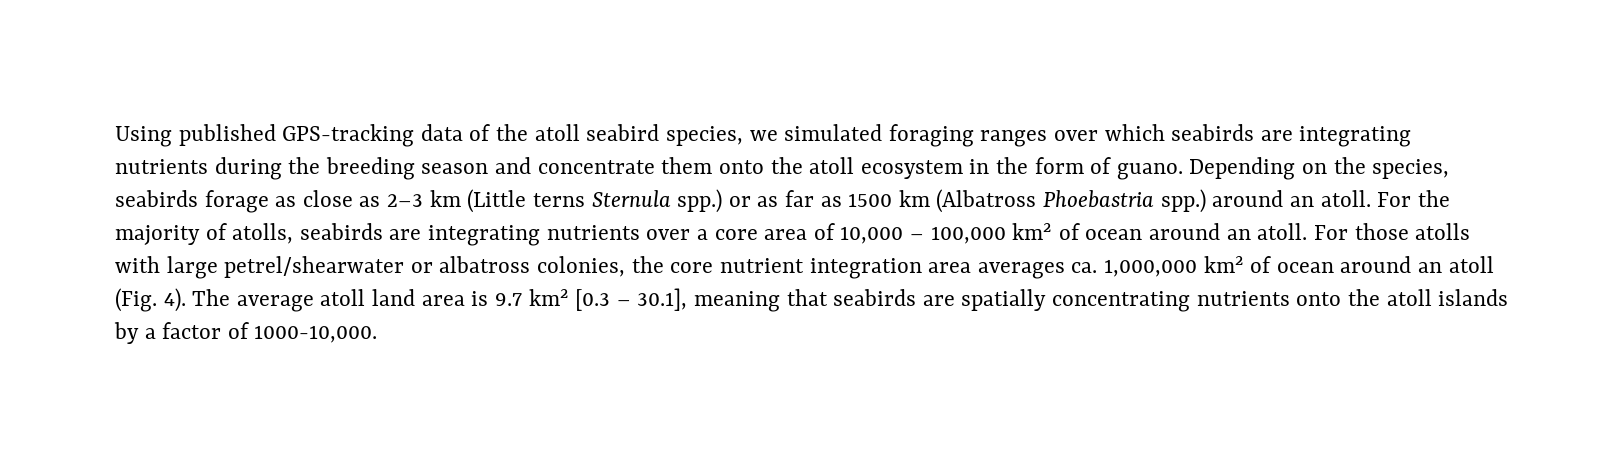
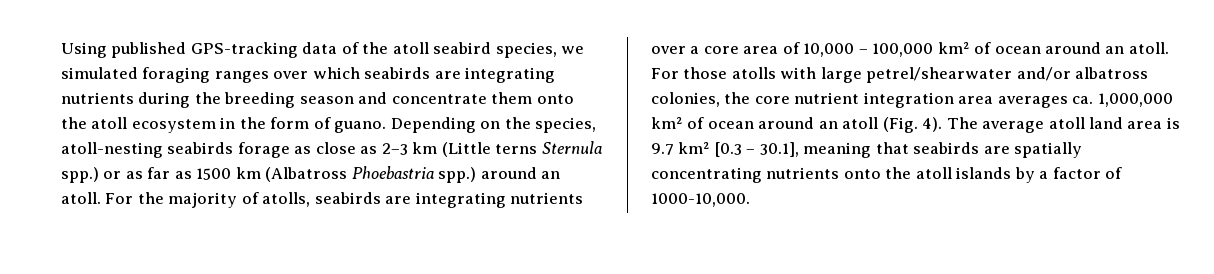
- Depending on the species, seabirds forage as close as 2–3 km (Little terns Sternula spp.) or as far as 1500 km (Albatross Phoebastria spp.) around an atoll.
+ Depending on the species, atoll-nesting seabirds forage as close as 2–3 km (Little terns Sternula spp.) or as far as 1500 km (Albatross Phoebastria spp.) around an atoll.
- For those atolls with large petrel/shearwater or albatross colonies, the core nutrient integration area averages ca. 1,000,000 km² of ocean around an atoll (Fig. 4).
+ For those atolls with large petrel/shearwater and/or albatross colonies, the core nutrient integration area averages ca. 1,000,000 km² of ocean around an atoll (Fig. 4).

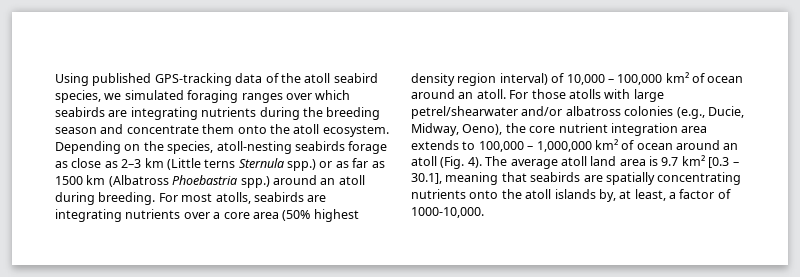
- Using published GPS-tracking data of the atoll seabird species, we simulated foraging ranges over which seabirds are integrating nutrients during the breeding season and concentrate them onto the atoll ecosystem in the form of guano.
+ Using published GPS-tracking data of the atoll seabird species, we simulated foraging ranges over which seabirds are integrating nutrients during the breeding season and concentrate them onto the atoll ecosystem.
- Depending on the species, atoll-nesting seabirds forage as close as 2–3 km (Little terns Sternula spp.) or as far as 1500 km (Albatross Phoebastria spp.) around an atoll. For the majority of atolls, seabirds are integrating nutrients over a core area of 10,000 – 100,000 km² of ocean around an atoll.
+ Depending on the species, atoll-nesting seabirds forage as close as 2–3 km (Little terns Sternula spp.) or as far as 1500 km (Albatross Phoebastria spp.) around an atoll during breeding. For most atolls, seabirds are integrating nutrients over a core area (50% highest density region interval) of 10,000 – 100,000 km² of ocean around an atoll.
- For those atolls with large petrel/shearwater and/or albatross colonies, the core nutrient integration area averages ca. 1,000,000 km² of ocean around an atoll (Fig. 4).
+ For those atolls with large petrel/shearwater and/or albatross colonies (e.g., Ducie, Midway, Oeno), the core nutrient integration area extends to 100,000 – 1,000,000 km² of ocean around an atoll (Fig. 4).
- The average atoll land area is 9.7 km² [0.3 – 30.1], meaning that seabirds are spatially concentrating nutrients onto the atoll islands by a factor of 1000-10,000.
+ The average atoll land area is 9.7 km² [0.3 – 30.1], meaning that seabirds are spatially concentrating nutrients onto the atoll islands by, at least, a factor of 1000-10,000.

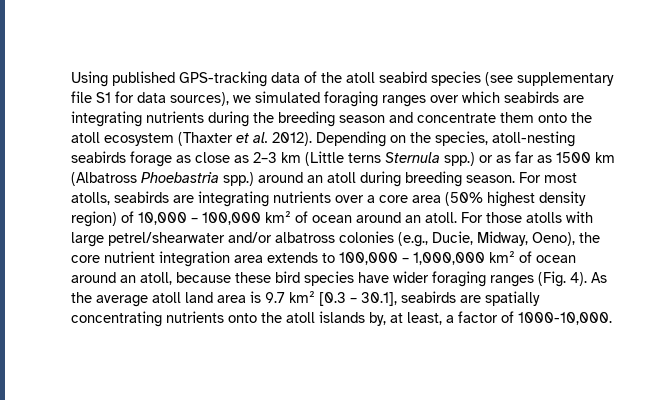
- Using published GPS-tracking data of the atoll seabird species, we simulated foraging ranges over which seabirds are integrating nutrients during the breeding season and concentrate them onto the atoll ecosystem.
+ Using published GPS-tracking data of the atoll seabird species (see supplementary file S1 for data sources), we simulated foraging ranges over which seabirds are integrating nutrients during the breeding season and concentrate them onto the atoll ecosystem (Thaxter et al. 2012).
- Depending on the species, atoll-nesting seabirds forage as close as 2–3 km (Little terns Sternula spp.) or as far as 1500 km (Albatross Phoebastria spp.) around an atoll during breeding.
+ Depending on the species, atoll-nesting seabirds forage as close as 2–3 km (Little terns Sternula spp.) or as far as 1500 km (Albatross Phoebastria spp.) around an atoll during breeding season.
- For most atolls, seabirds are integrating nutrients over a core area (50% highest density region interval) of 10,000 – 100,000 km² of ocean around an atoll.
+ For most atolls, seabirds are integrating nutrients over a core area (50% highest density region) of 10,000 – 100,000 km² of ocean around an atoll.
- For those atolls with large petrel/shearwater and/or albatross colonies (e.g., Ducie, Midway, Oeno), the core nutrient integration area extends to 100,000 – 1,000,000 km² of ocean around an atoll (Fig. 4). The average atoll land area is 9.7 km² [0.3 – 30.1], meaning that seabirds are spatially concentrating nutrients onto the atoll islands by, at least, a factor of 1000-10,000.
+ For those atolls with large petrel/shearwater and/or albatross colonies (e.g., Ducie, Midway, Oeno), the core nutrient integration area extends to 100,000 – 1,000,000 km² of ocean around an atoll, because these bird species have wider foraging ranges (Fig. 4). As the average atoll land area is 9.7 km² [0.3 – 30.1], seabirds are spatially concentrating nutrients onto the atoll islands by, at least, a factor of 1000-10,000.

